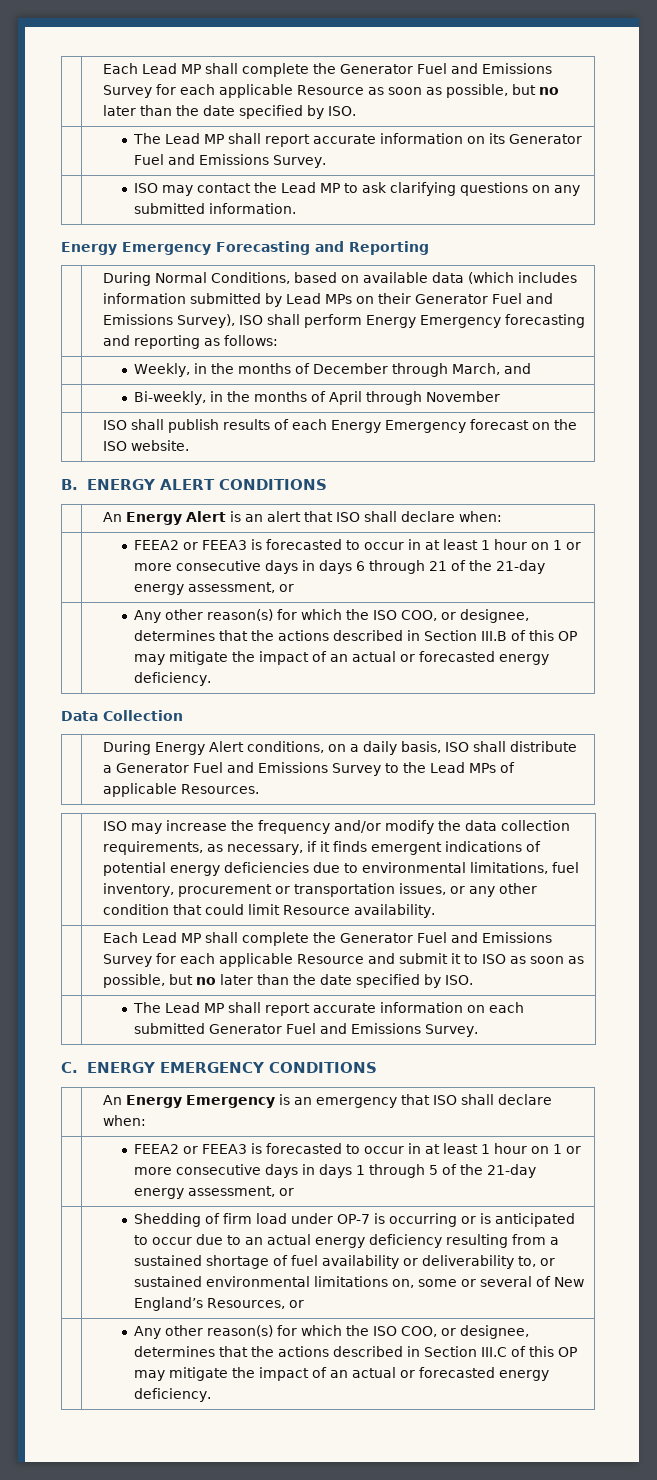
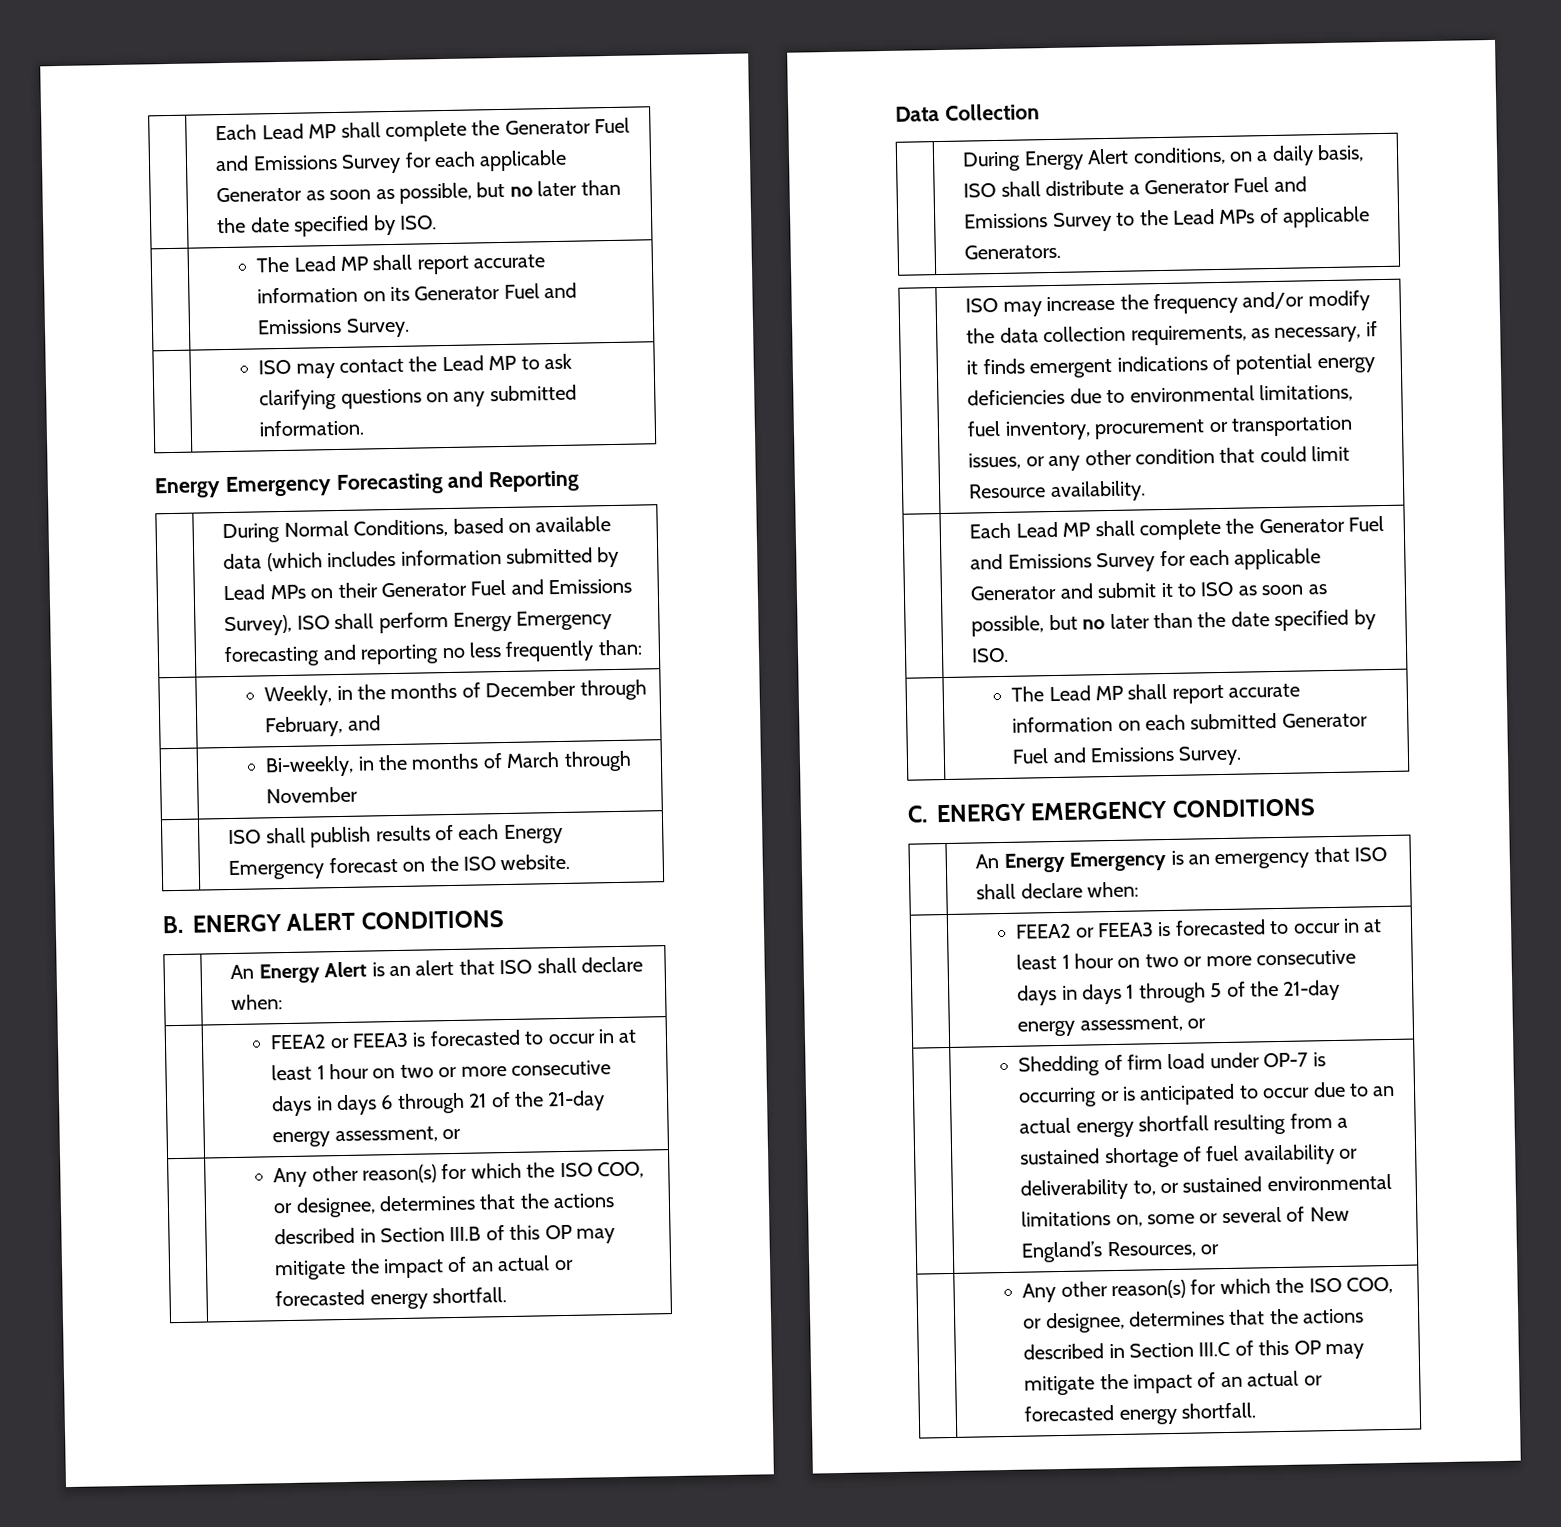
- | Each Lead MP shall complete the Generator Fuel and Emissions Survey for each applicable Resource as soon as possible, but no later than the date specified by ISO.
+ | Each Lead MP shall complete the Generator Fuel and Emissions Survey for each applicable Generator as soon as possible, but no later than the date specified by ISO.
- | During Normal Conditions, based on available data (which includes information submitted by Lead MPs on their Generator Fuel and Emissions Survey), ISO shall perform Energy Emergency forecasting and reporting as follows:
+ | During Normal Conditions, based on available data (which includes information submitted by Lead MPs on their Generator Fuel and Emissions Survey), ISO shall perform Energy Emergency forecasting and reporting no less frequently than:
- | Weekly, in the months of December through March, and
+ | Weekly, in the months of December through February, and
- | Bi-weekly, in the months of April through November
+ | Bi-weekly, in the months of March through November
- | FEEA2 or FEEA3 is forecasted to occur in at least 1 hour on 1 or more consecutive days in days 6 through 21 of the 21-day energy assessment, or
+ | FEEA2 or FEEA3 is forecasted to occur in at least 1 hour on two or more consecutive days in days 6 through 21 of the 21-day energy assessment, or
- | Any other reason(s) for which the ISO COO, or designee, determines that the actions described in Section III.B of this OP may mitigate the impact of an actual or forecasted energy deficiency.
+ | Any other reason(s) for which the ISO COO, or designee, determines that the actions described in Section III.B of this OP may mitigate the impact of an actual or forecasted energy shortfall.
- | During Energy Alert conditions, on a daily basis, ISO shall distribute a Generator Fuel and Emissions Survey to the Lead MPs of applicable Resources.
+ | During Energy Alert conditions, on a daily basis, ISO shall distribute a Generator Fuel and Emissions Survey to the Lead MPs of applicable Generators.
- | Each Lead MP shall complete the Generator Fuel and Emissions Survey for each applicable Resource and submit it to ISO as soon as possible, but no later than the date specified by ISO.
+ | Each Lead MP shall complete the Generator Fuel and Emissions Survey for each applicable Generator and submit it to ISO as soon as possible, but no later than the date specified by ISO.
- | FEEA2 or FEEA3 is forecasted to occur in at least 1 hour on 1 or more consecutive days in days 1 through 5 of the 21-day energy assessment, or
+ | FEEA2 or FEEA3 is forecasted to occur in at least 1 hour on two or more consecutive days in days 1 through 5 of the 21-day energy assessment, or
- Shedding of firm load under OP-7 is occurring or is anticipated to occur due to an actual energy deficiency resulting from a sustained shortage of fuel availability or deliverability to, or sustained environmental limitations on, some or several of New England’s Resources, or
+ Shedding of firm load under OP-7 is occurring or is anticipated to occur due to an actual energy shortfall resulting from a sustained shortage of fuel availability or deliverability to, or sustained environmental limitations on, some or several of New England’s Resources, or
- | Any other reason(s) for which the ISO COO, or designee, determines that the actions described in Section III.C of this OP may mitigate the impact of an actual or forecasted energy deficiency.
+ | Any other reason(s) for which the ISO COO, or designee, determines that the actions described in Section III.C of this OP may mitigate the impact of an actual or forecasted energy shortfall.

